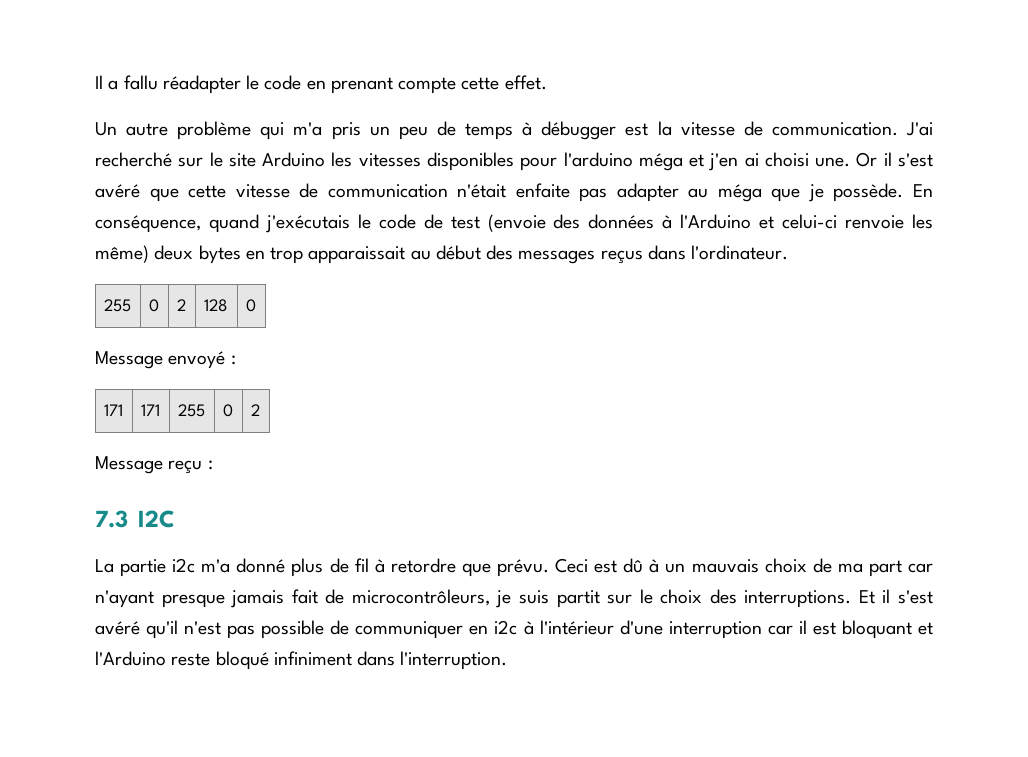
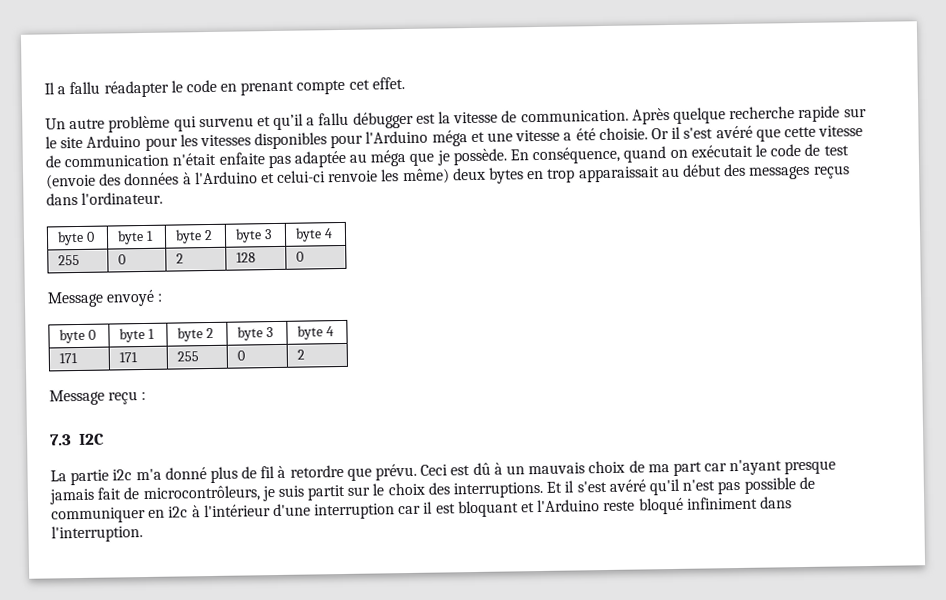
- Il a fallu réadapter le code en prenant compte cette effet.
+ Il a fallu réadapter le code en prenant compte cet effet.
- Un autre problème qui m'a pris un peu de temps à débugger est la vitesse de communication.
+ Un autre problème qui survenu et qu’il a fallu débugger est la vitesse de communication.
- J'ai recherché sur le site Arduino les vitesses disponibles pour l'arduino méga et j'en ai choisi une.
+ Après quelque recherche rapide sur le site Arduino pour les vitesses disponibles pour l'Arduino méga et une vitesse a été choisie.
- Or il s'est avéré que cette vitesse de communication n'était enfaite pas adapter au méga que je possède.
+ Or il s'est avéré que cette vitesse de communication n'était enfaite pas adaptée au méga que je possède.
- En conséquence, quand j'exécutais le code de test (envoie des données à l'Arduino et celui-ci renvoie les même) deux bytes en trop apparaissait au début des messages reçus dans l'ordinateur.
+ En conséquence, quand on exécutait le code de test (envoie des données à l'Arduino et celui-ci renvoie les même) deux bytes en trop apparaissait au début des messages reçus dans l'ordinateur.
+ byte 0 | byte 1 | byte 2 | byte 3 | byte 4
  Message envoyé :
+ byte 0 | byte 1 | byte 2 | byte 3 | byte 4

